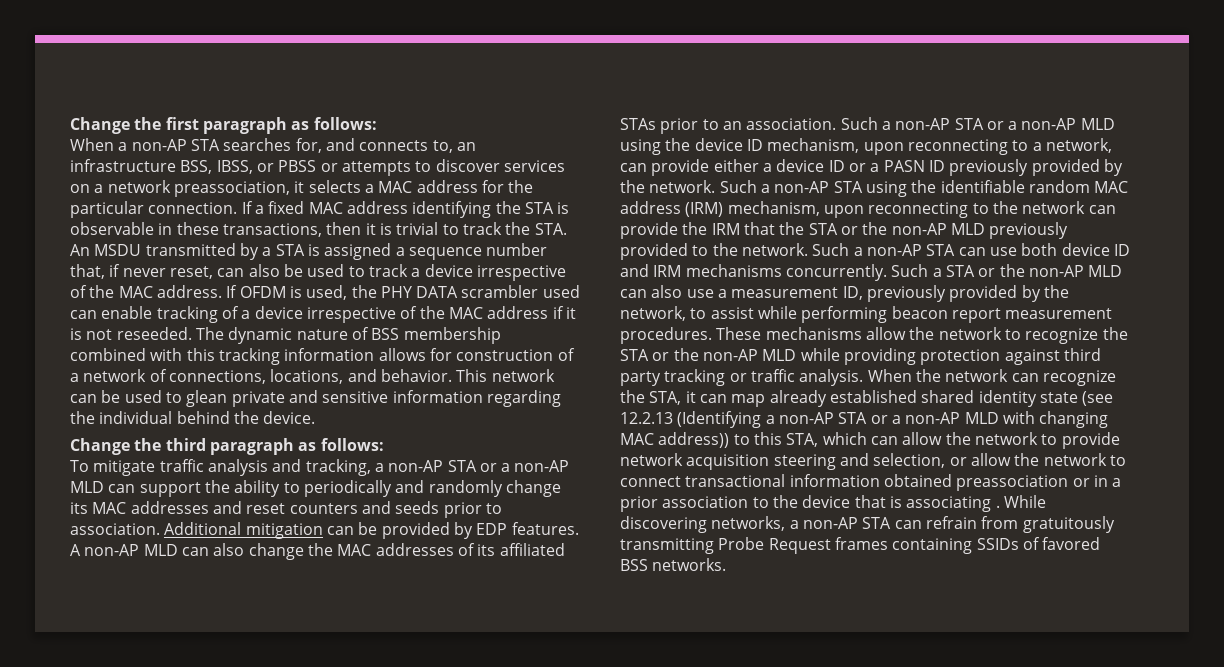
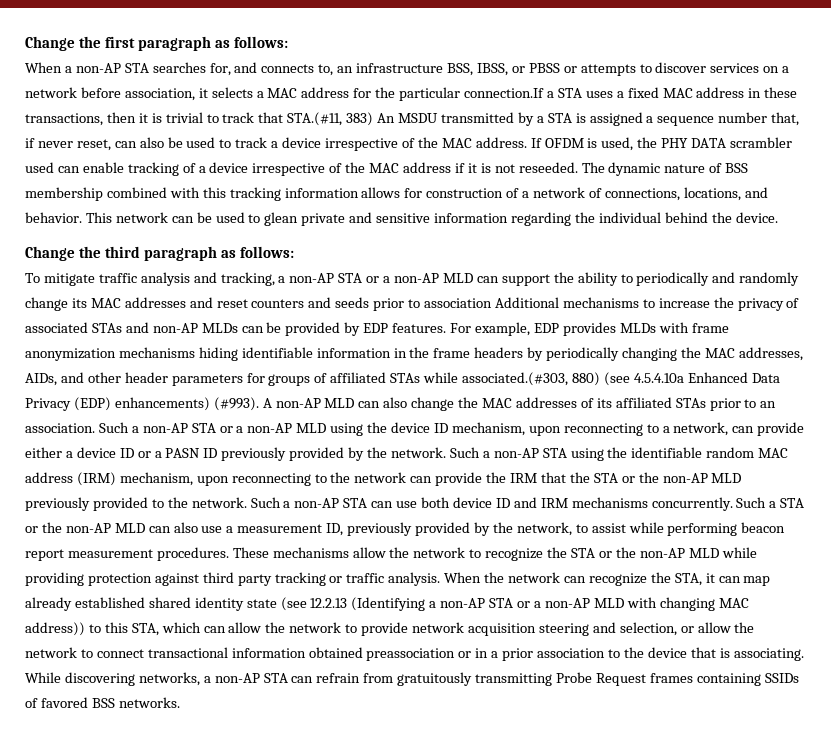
- When a non-AP STA searches for, and connects to, an infrastructure BSS, IBSS, or PBSS or attempts to discover services on a network preassociation, it selects a MAC address for the particular connection. If a fixed MAC address identifying the STA is observable in these transactions, then it is trivial to track the STA. An MSDU transmitted by a STA is assigned a sequence number that, if never reset, can also be used to track a device irrespective of the MAC address.
+ When a non-AP STA searches for, and connects to, an infrastructure BSS, IBSS, or PBSS or attempts to discover services on a network before association, it selects a MAC address for the particular connection.If a STA uses a fixed MAC address in these transactions, then it is trivial to track that STA.(#11, 383) An MSDU transmitted by a STA is assigned a sequence number that, if never reset, can also be used to track a device irrespective of the MAC address.
- To mitigate traffic analysis and tracking, a non-AP STA or a non-AP MLD can support the ability to periodically and randomly change its MAC addresses and reset counters and seeds prior to association. Additional mitigation can be provided by EDP features.
+ To mitigate traffic analysis and tracking, a non-AP STA or a non-AP MLD can support the ability to periodically and randomly change its MAC addresses and reset counters and seeds prior to association Additional mechanisms to increase the privacy of associated STAs and non-AP MLDs can be provided by EDP features.
+ For example, EDP provides MLDs with frame anonymization mechanisms hiding identifiable information in the frame headers by periodically changing the MAC addresses, AIDs, and other header parameters for groups of affiliated STAs while associated.(#303, 880) (see 4.5.4.10a Enhanced Data Privacy (EDP) enhancements) (#993).
- When the network can recognize the STA, it can map already established shared identity state (see 12.2.13 (Identifying a non-AP STA or a non-AP MLD with changing MAC address)) to this STA, which can allow the network to provide network acquisition steering and selection, or allow the network to connect transactional information obtained preassociation or in a prior association to the device that is associating .
+ When the network can recognize the STA, it can map already established shared identity state (see 12.2.13 (Identifying a non-AP STA or a non-AP MLD with changing MAC address)) to this STA, which can allow the network to provide network acquisition steering and selection, or allow the network to connect transactional information obtained preassociation or in a prior association to the device that is associating.

